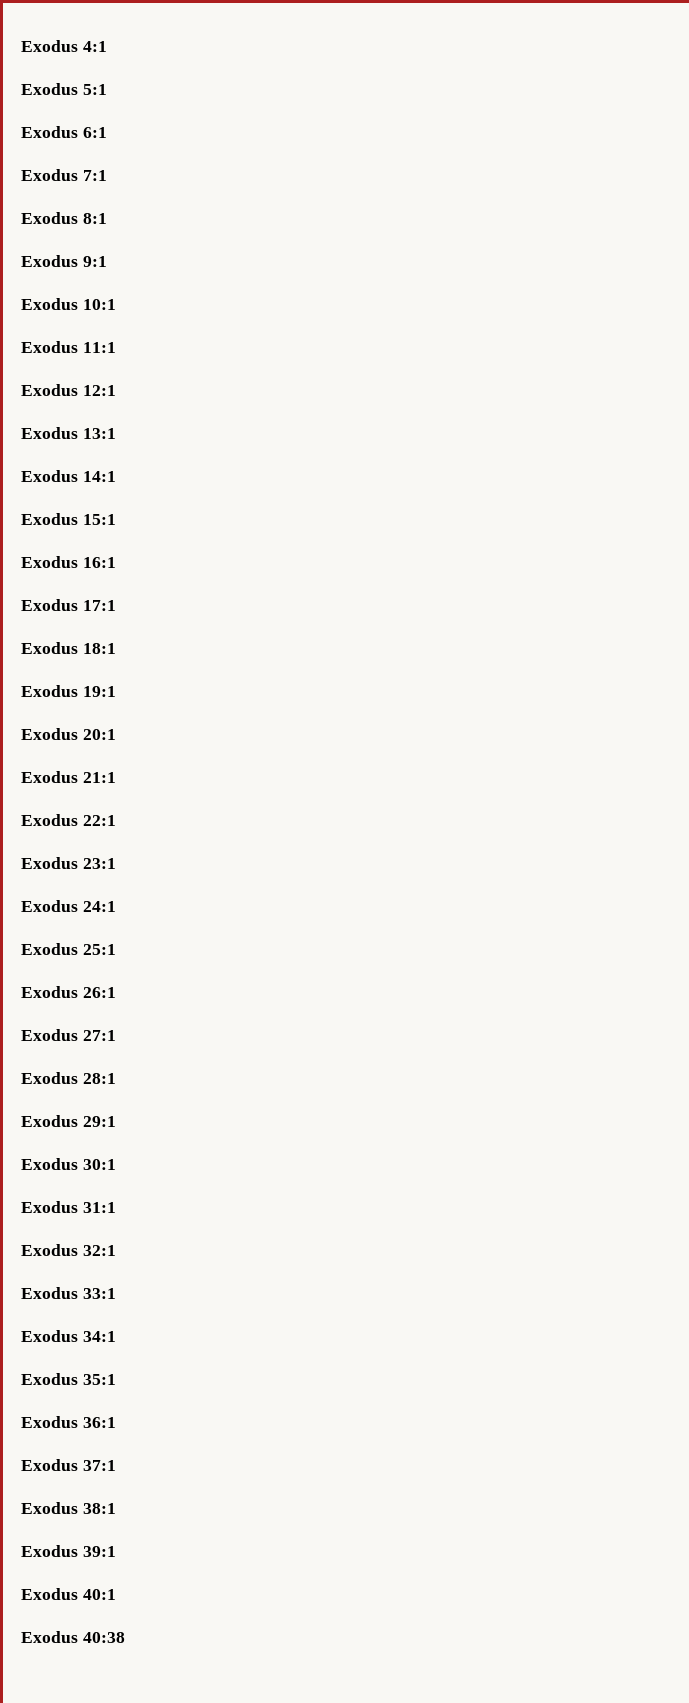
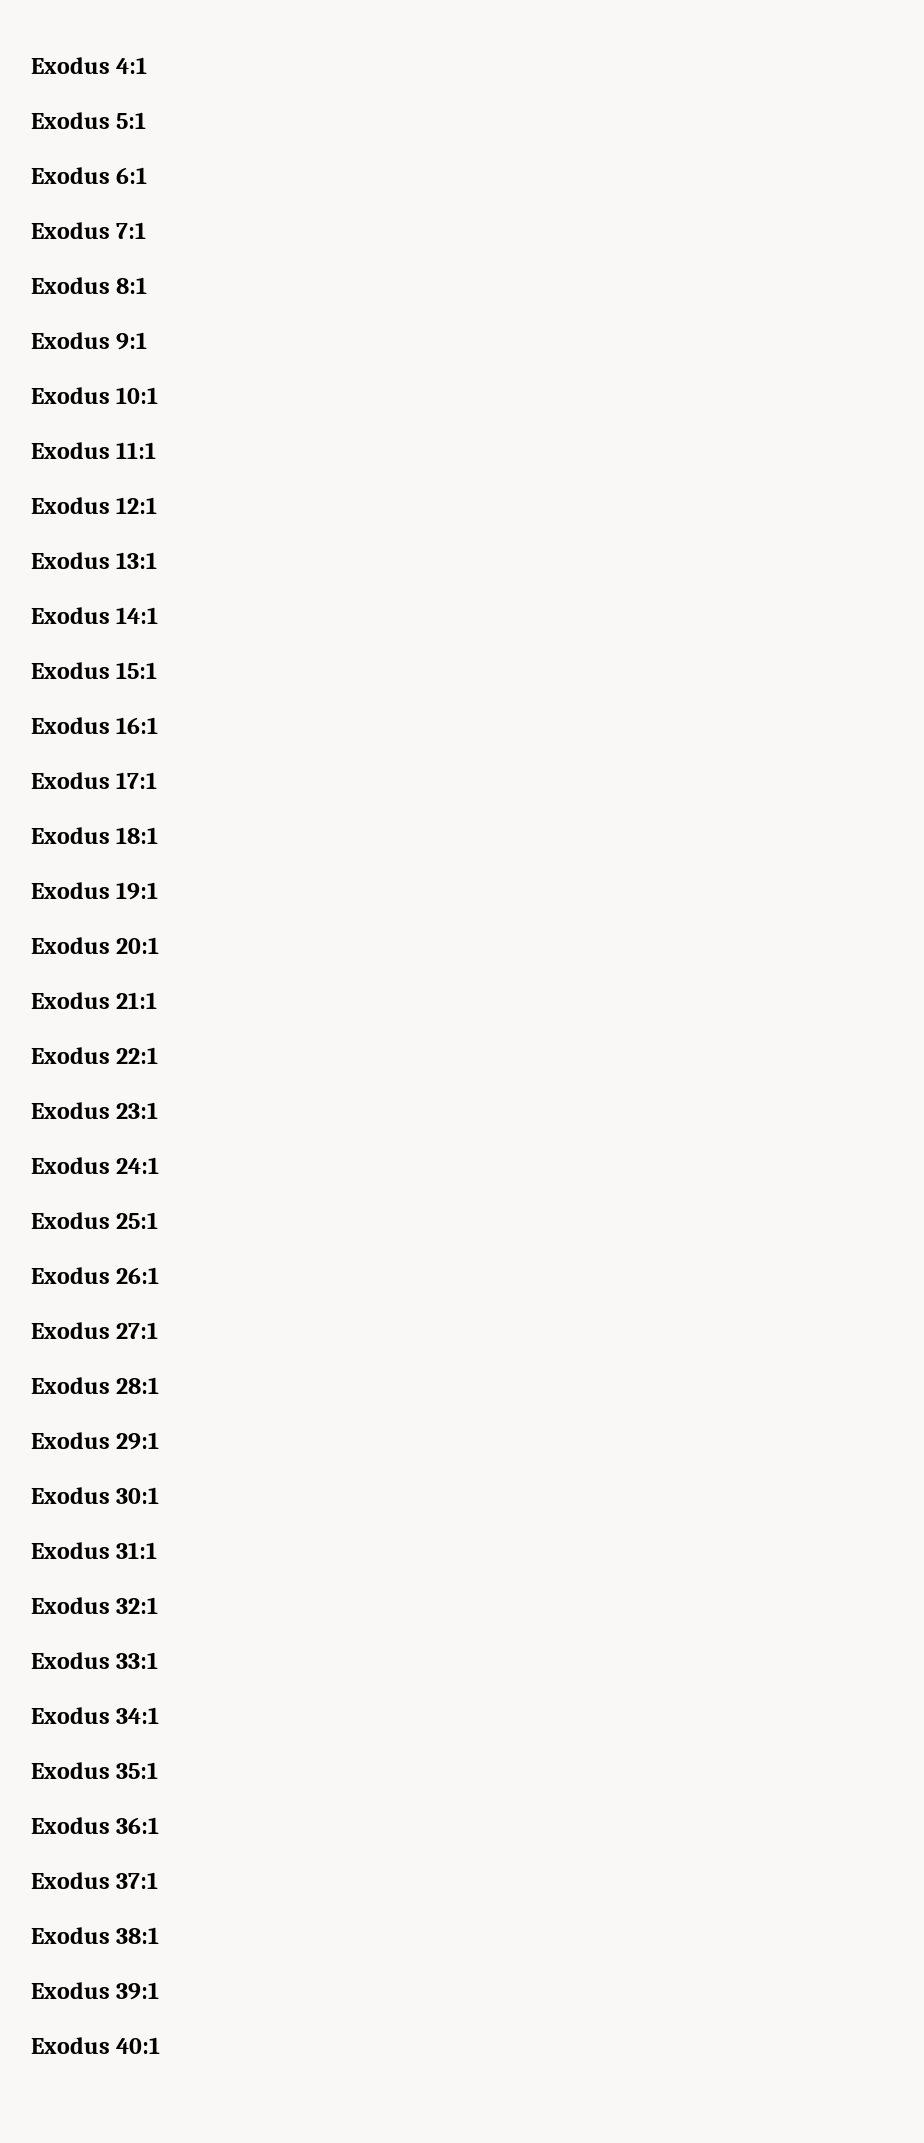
- Exodus 40:38

